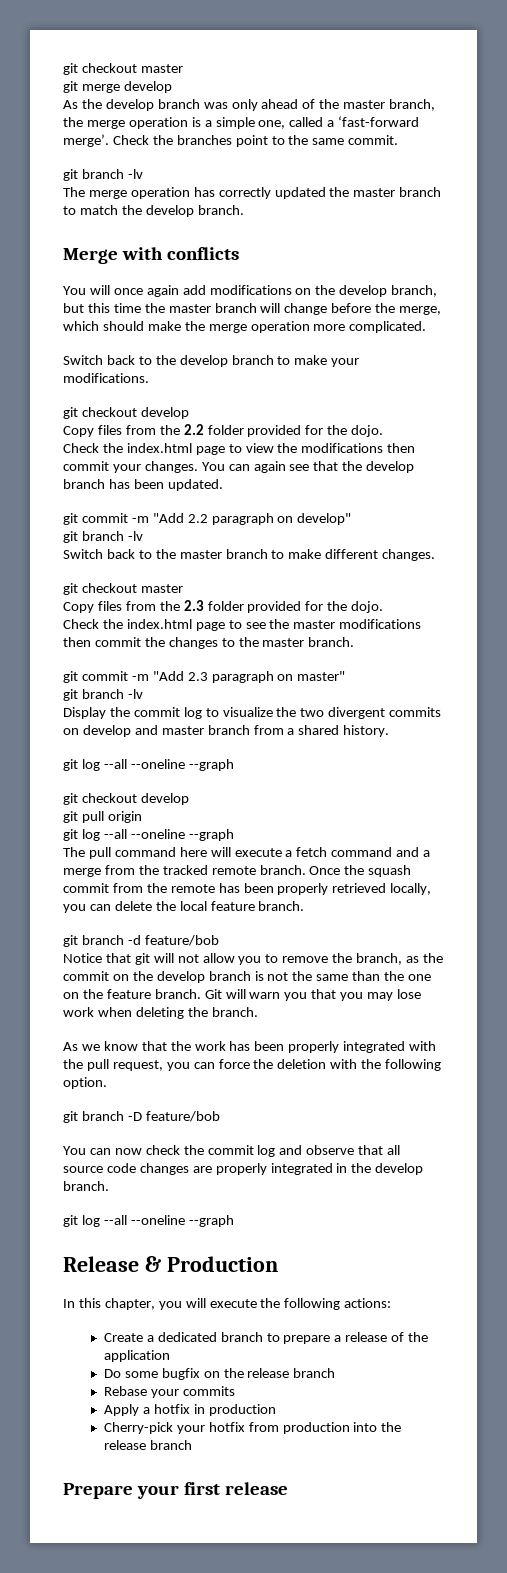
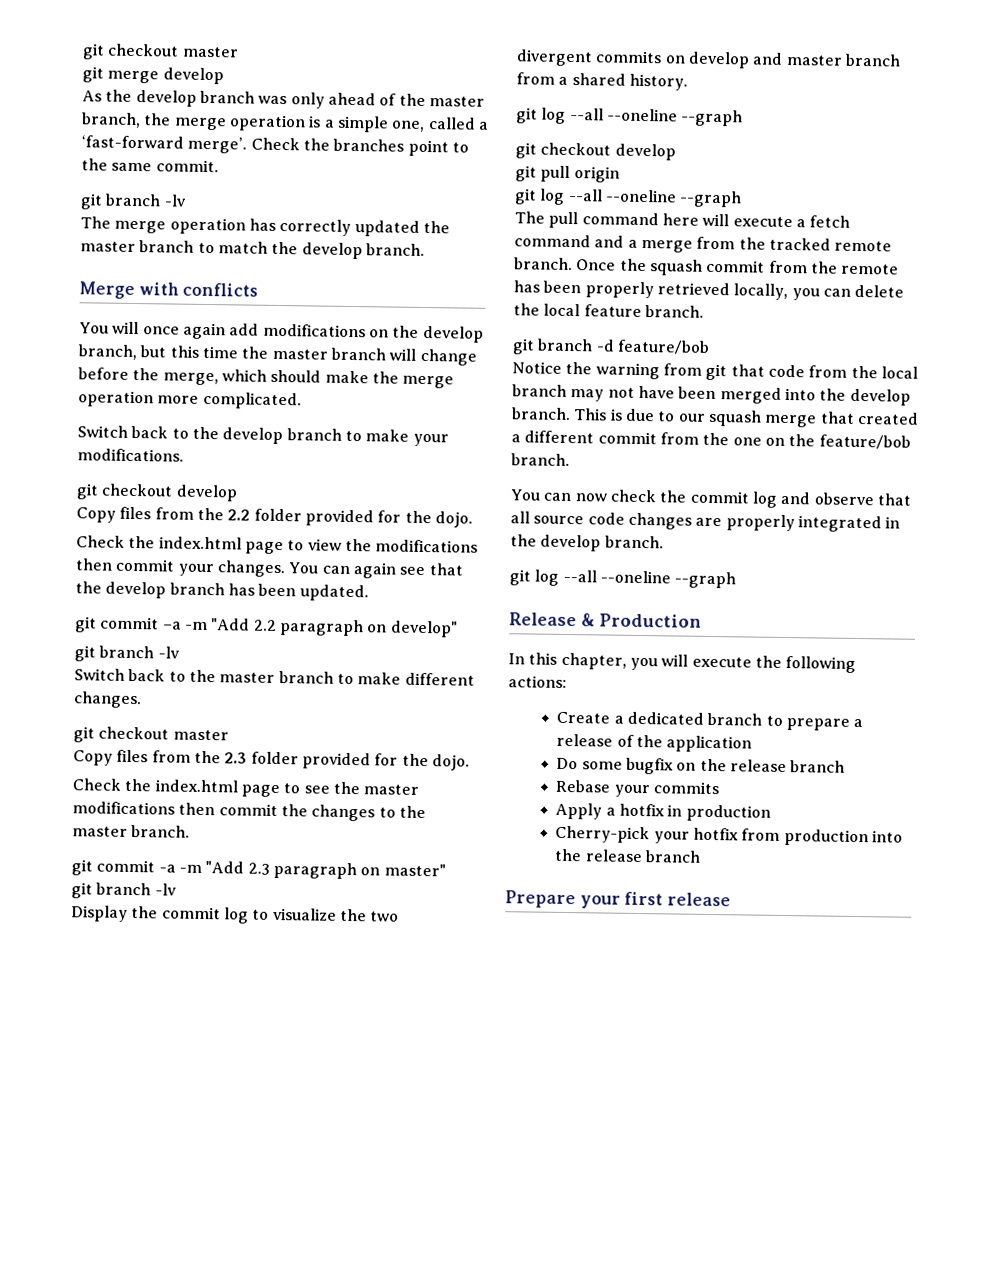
- git commit -m "Add 2.2 paragraph on develop"
+ git commit –a -m "Add 2.2 paragraph on develop"
- git commit -m "Add 2.3 paragraph on master"
+ git commit -a -m "Add 2.3 paragraph on master"
- Notice that git will not allow you to remove the branch, as the commit on the develop branch is not the same than the one on the feature branch. Git will warn you that you may lose work when deleting the branch.
- As we know that the work has been properly integrated with the pull request, you can force the deletion with the following option.
- git branch -D feature/bob
+ Notice the warning from git that code from the local branch may not have been merged into the develop branch. This is due to our squash merge that created a different commit from the one on the feature/bob branch.

